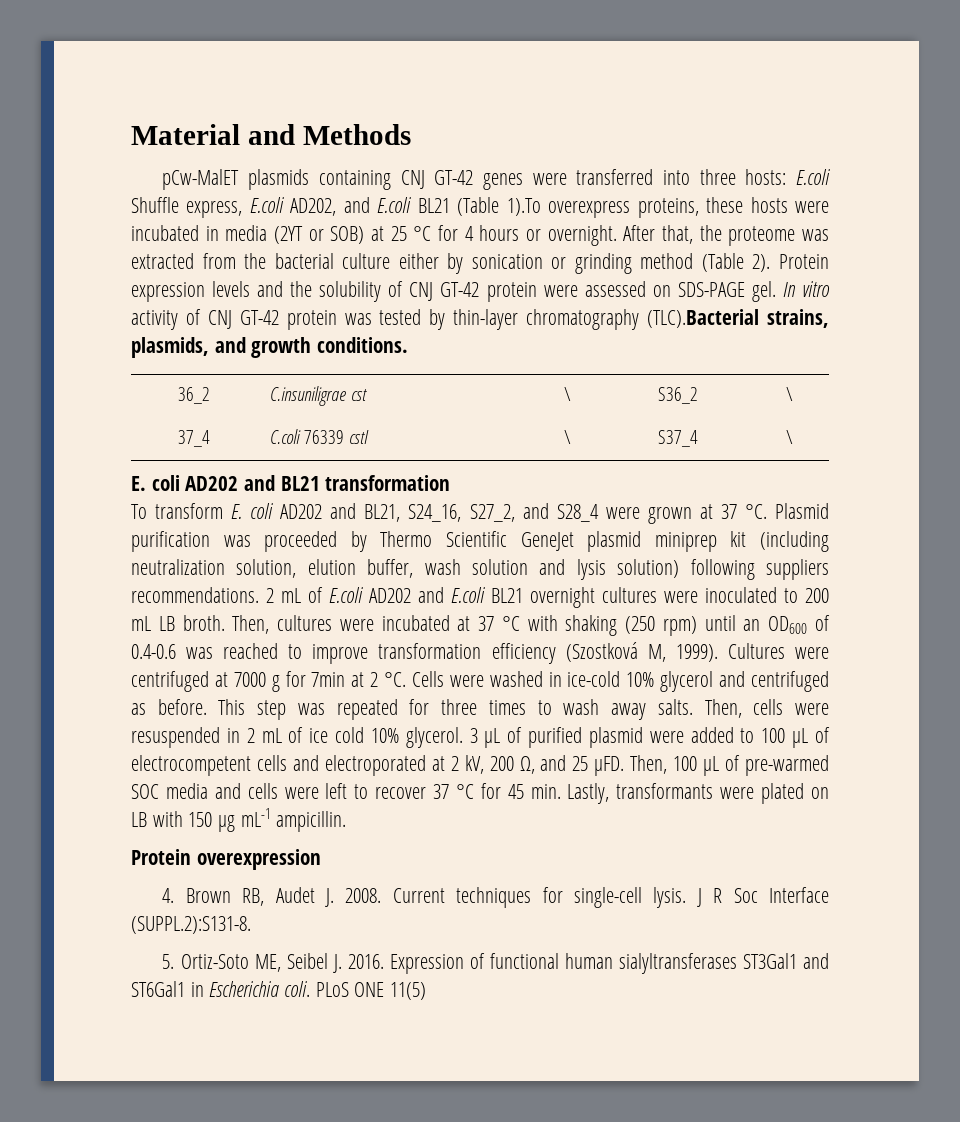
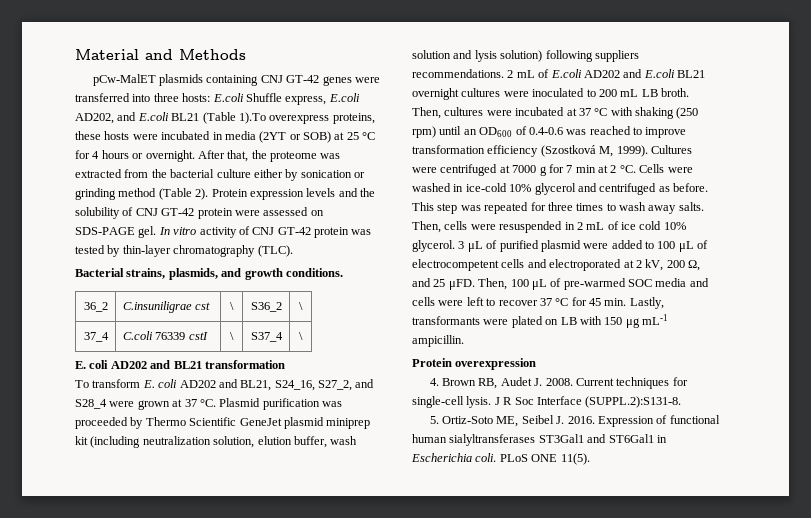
- In vitro activity of CNJ GT-42 protein was tested by thin-layer chromatography (TLC).Bacterial strains, plasmids, and growth conditions.
+ In vitro activity of CNJ GT-42 protein was tested by thin-layer chromatography (TLC).
+ Bacterial strains, plasmids, and growth conditions.
- Cultures were centrifuged at 7000 g for 7min at 2 °C.
+ Cultures were centrifuged at 7000 g for 7 min at 2 °C.
- PLoS ONE 11(5)
+ PLoS ONE 11(5).

